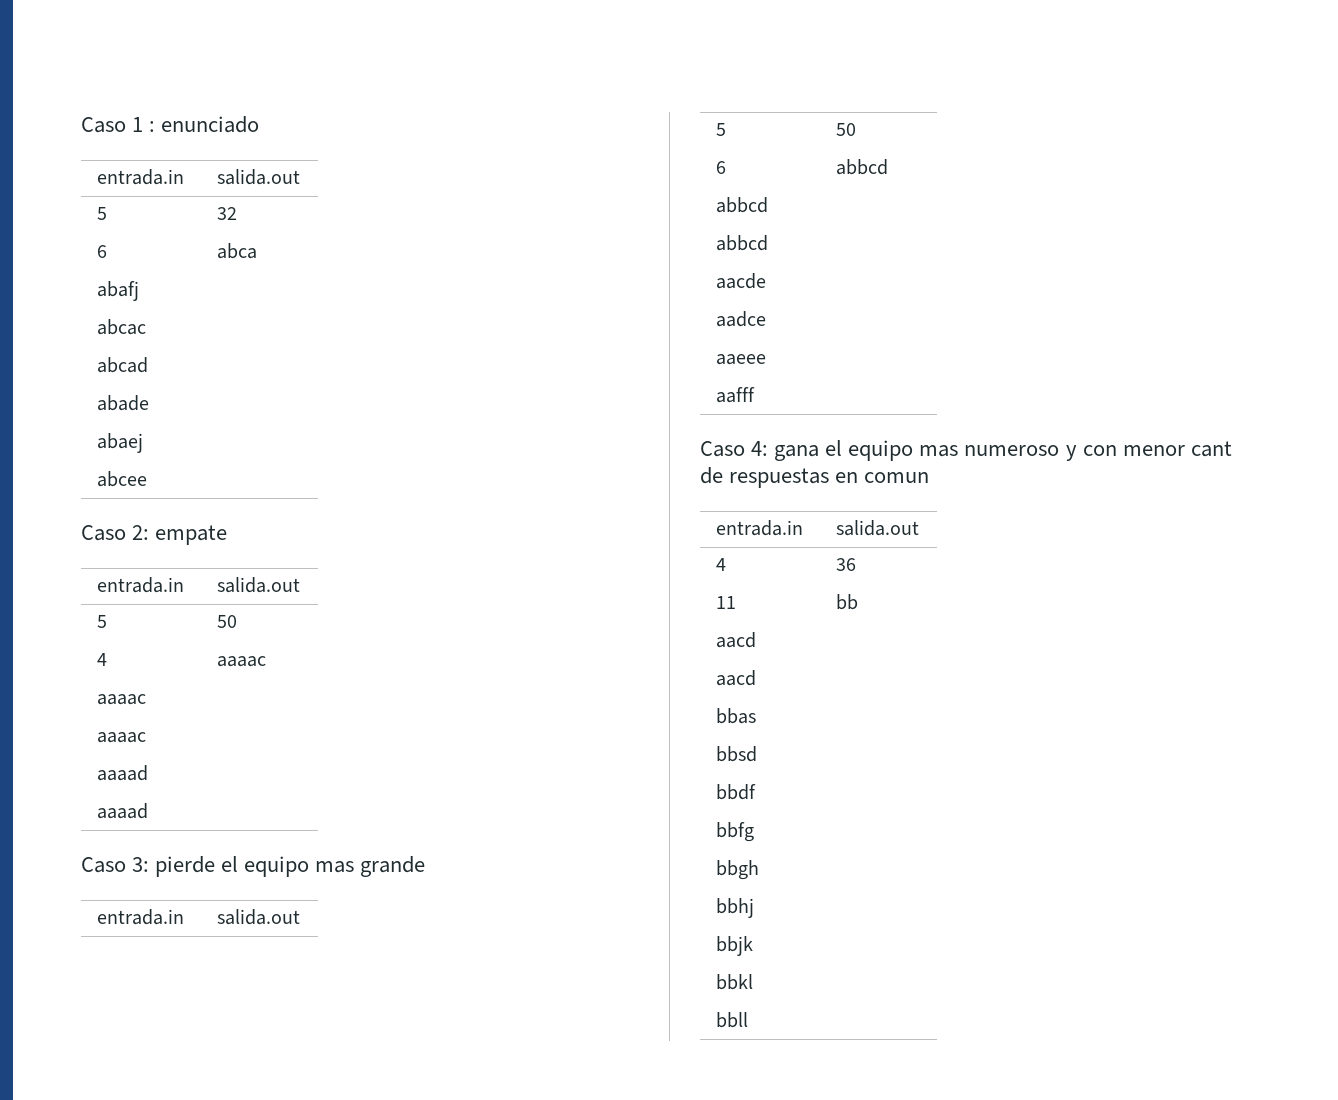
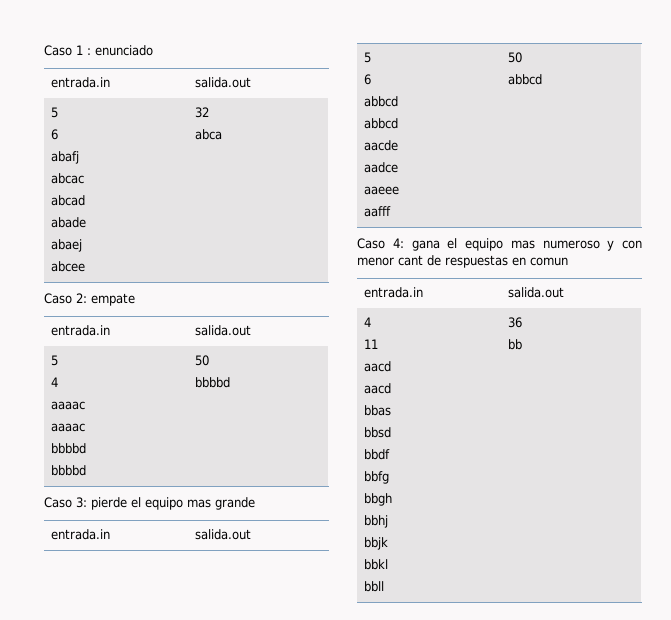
  Caso 2: empate
  entrada.in | salida.out
  5
  4
  aaaac
  aaaac
- aaaad
- aaaad | 50
- aaaac
+ bbbbd
+ bbbbd | 50
+ bbbbd

